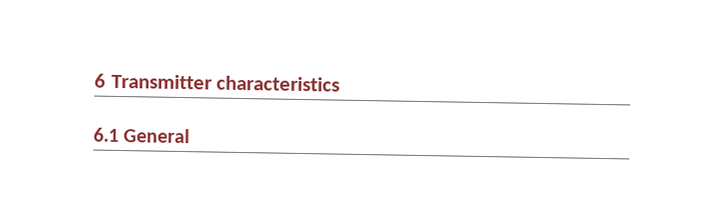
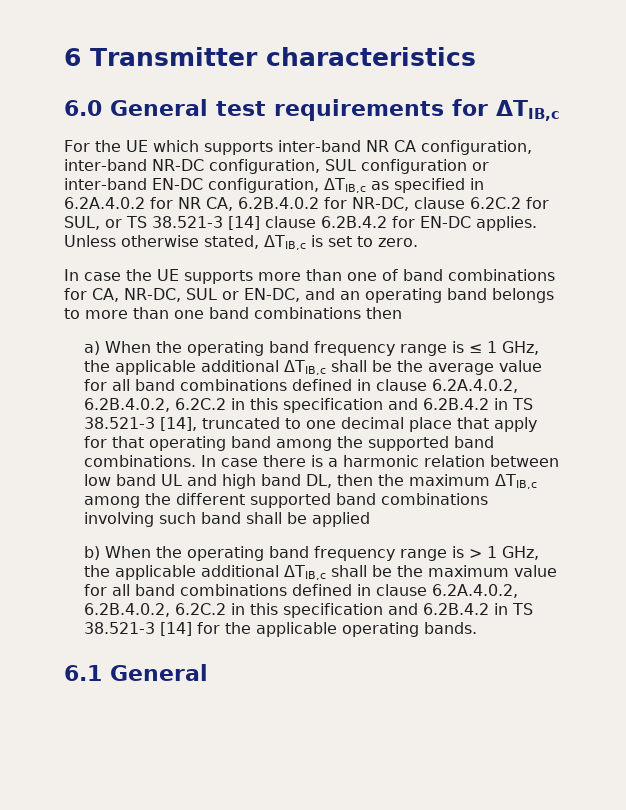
+ 6.0 General test requirements for ΔTIB,c
+ For the UE which supports inter-band NR CA configuration, inter-band NR-DC configuration, SUL configuration or inter-band EN-DC configuration, ΔTIB,c as specified in 6.2A.4.0.2 for NR CA, 6.2B.4.0.2 for NR-DC, clause 6.2C.2 for SUL, or TS 38.521-3 [14] clause 6.2B.4.2 for EN-DC applies. Unless otherwise stated, ΔTIB,c is set to zero.
+ In case the UE supports more than one of band combinations for CA, NR-DC, SUL or EN-DC, and an operating band belongs to more than one band combinations then
+ a) When the operating band frequency range is ≤ 1 GHz, the applicable additional ΔTIB,c shall be the average value for all band combinations defined in clause 6.2A.4.0.2, 6.2B.4.0.2, 6.2C.2 in this specification and 6.2B.4.2 in TS 38.521-3 [14], truncated to one decimal place that apply for that operating band among the supported band combinations. In case there is a harmonic relation between low band UL and high band DL, then the maximum ΔTIB,c among the different supported band combinations involving such band shall be applied
+ b) When the operating band frequency range is > 1 GHz, the applicable additional ΔTIB,c shall be the maximum value for all band combinations defined in clause 6.2A.4.0.2, 6.2B.4.0.2, 6.2C.2 in this specification and 6.2B.4.2 in TS 38.521-3 [14] for the applicable operating bands.

